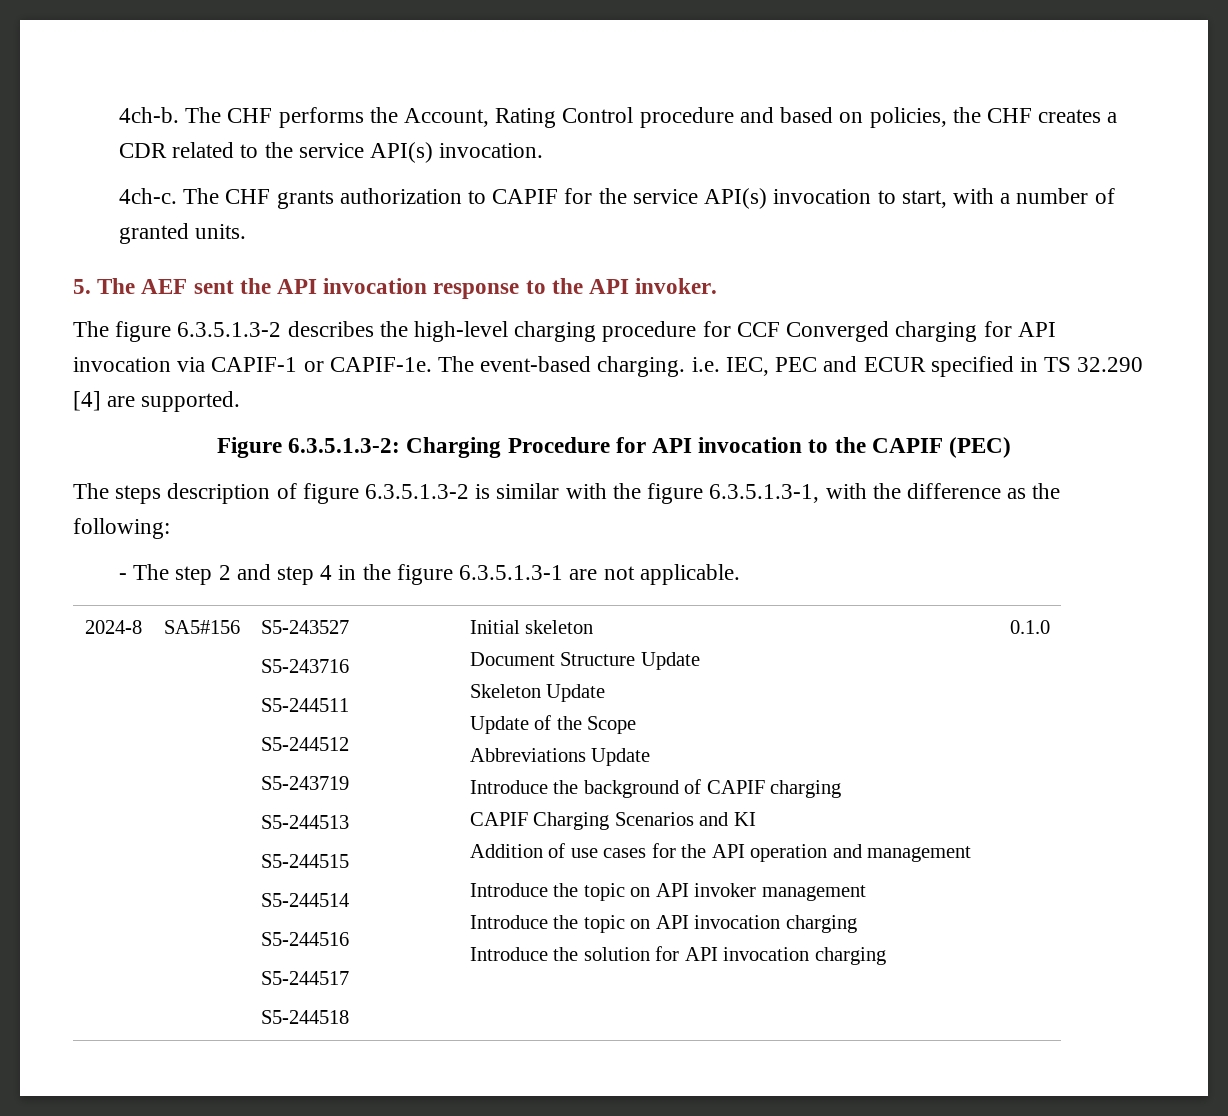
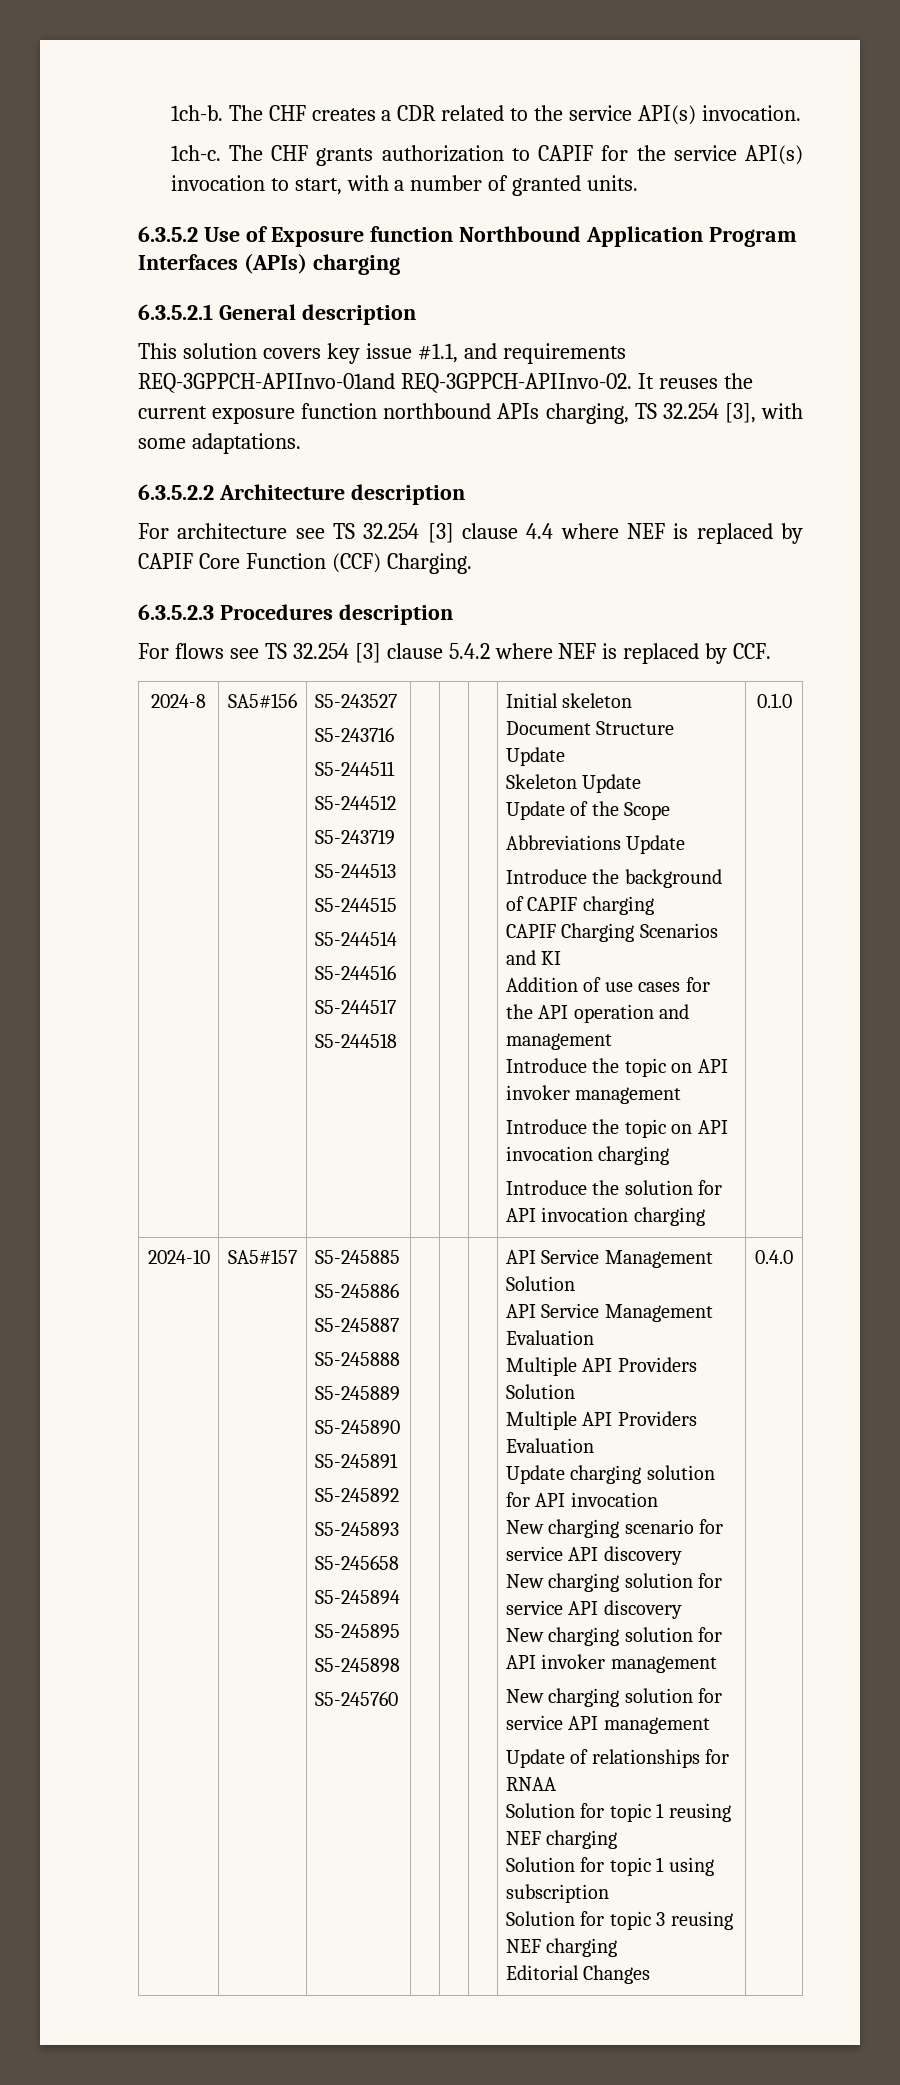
- 4ch-b. The CHF performs the Account, Rating Control procedure and based on policies, the CHF creates a CDR related to the service API(s) invocation.
+ 1ch-b. The CHF creates a CDR related to the service API(s) invocation.
- 4ch-c.
+ 1ch-c.
- 5. The AEF sent the API invocation response to the API invoker.
- The figure 6.3.5.1.3-2 describes the high-level charging procedure for CCF Converged charging for API invocation via CAPIF-1 or CAPIF-1e. The event-based charging. i.e. IEC, PEC and ECUR specified in TS 32.290 [4] are supported.
- Figure 6.3.5.1.3-2: Charging Procedure for API invocation to the CAPIF (PEC)
- The steps description of figure 6.3.5.1.3-2 is similar with the figure 6.3.5.1.3-1, with the difference as the following:
- - The step 2 and step 4 in the figure 6.3.5.1.3-1 are not applicable.
+ 6.3.5.2 Use of Exposure function Northbound Application Program Interfaces (APIs) charging
+ 6.3.5.2.1 General description
+ This solution covers key issue #1.1, and requirements REQ-3GPPCH-APIInvo-01and REQ-3GPPCH-APIInvo-02. It reuses the current exposure function northbound APIs charging, TS 32.254 [3], with some adaptations.
+ 6.3.5.2.2 Architecture description
+ For architecture see TS 32.254 [3] clause 4.4 where NEF is replaced by CAPIF Core Function (CCF) Charging.
+ 6.3.5.2.3 Procedures description
+ For flows see TS 32.254 [3] clause 5.4.2 where NEF is replaced by CCF.
+ 2024-10 | SA5#157 | S5-245885
+ S5-245886
+ S5-245887
+ S5-245888
+ S5-245889
+ S5-245890
+ S5-245891
+ S5-245892
+ S5-245893
+ S5-245658
+ S5-245894
+ S5-245895
+ S5-245898
+ S5-245760 | | | | API Service Management Solution
+ API Service Management Evaluation
+ Multiple API Providers Solution
+ Multiple API Providers Evaluation
+ Update charging solution for API invocation
+ New charging scenario for service API discovery
+ New charging solution for service API discovery
+ New charging solution for API invoker management
+ New charging solution for service API management
+ Update of relationships for RNAA
+ Solution for topic 1 reusing NEF charging
+ Solution for topic 1 using subscription
+ Solution for topic 3 reusing NEF charging
+ Editorial Changes | 0.4.0

